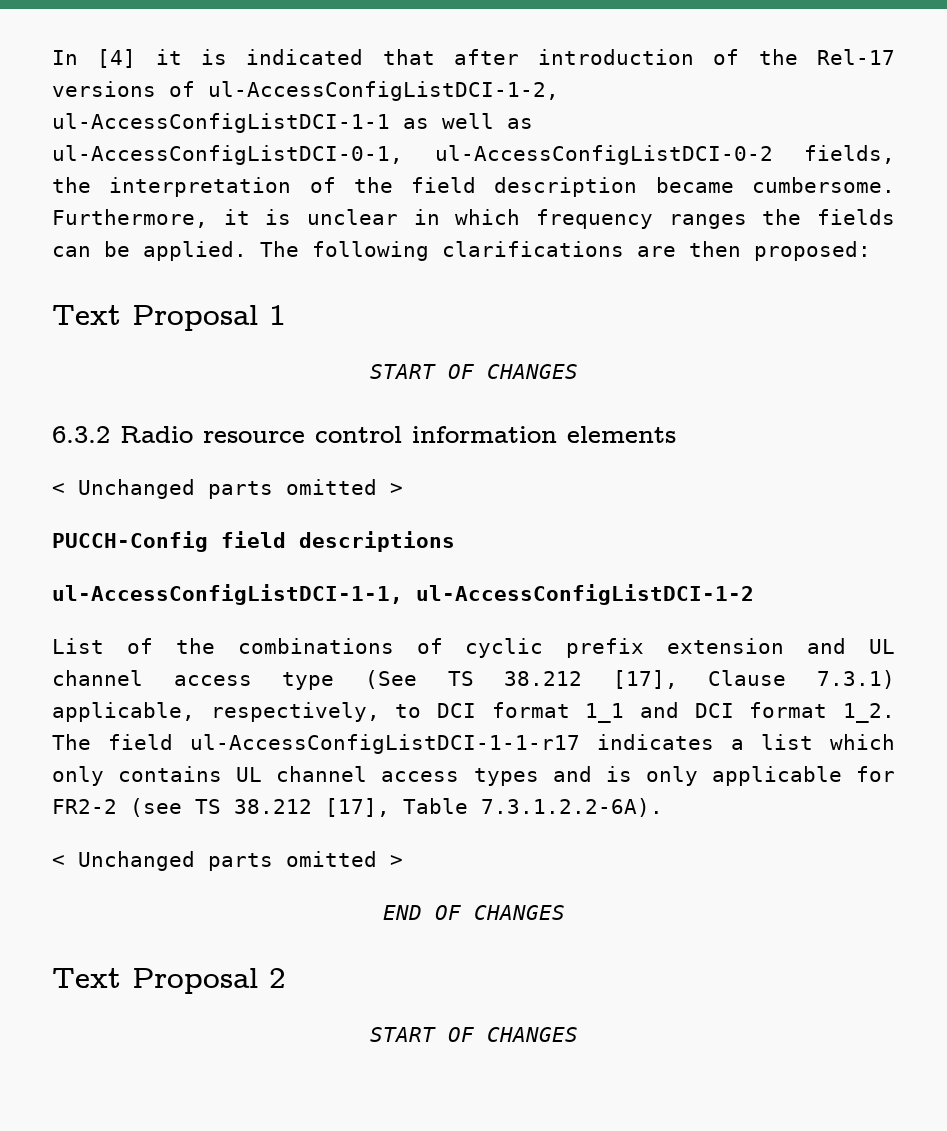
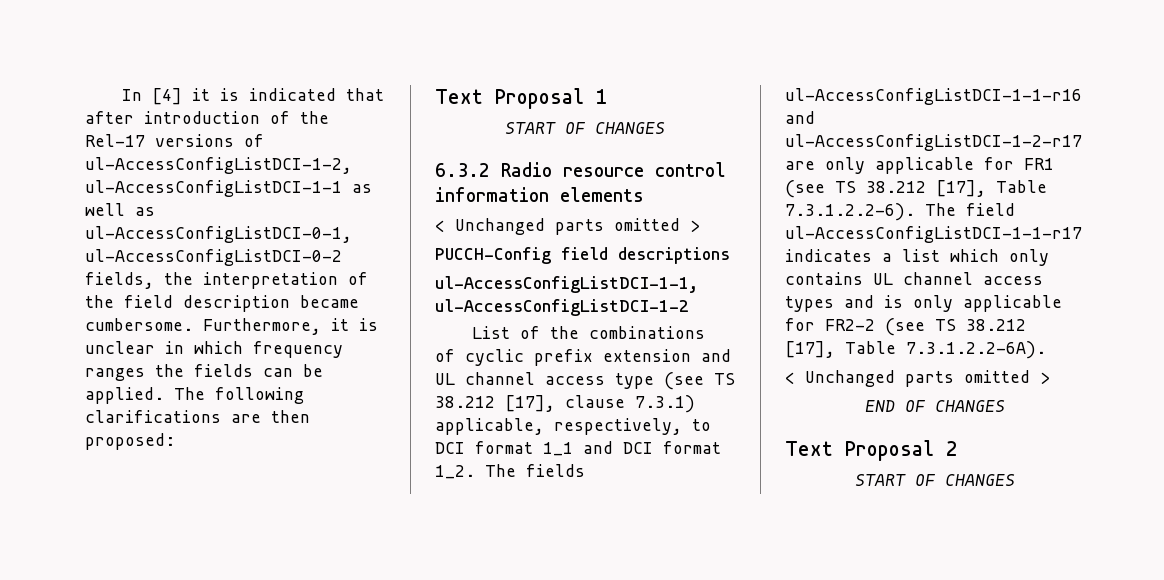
- List of the combinations of cyclic prefix extension and UL channel access type (See TS 38.212 [17], Clause 7.3.1) applicable, respectively, to DCI format 1_1 and DCI format 1_2.
+ List of the combinations of cyclic prefix extension and UL channel access type (see TS 38.212 [17], clause 7.3.1) applicable, respectively, to DCI format 1_1 and DCI format 1_2.
- The field ul-AccessConfigListDCI-1-1-r17 indicates a list which only contains UL channel access types and is only applicable for FR2-2 (see TS 38.212 [17], Table 7.3.1.2.2-6A).
+ The fields ul-AccessConfigListDCI-1-1-r16 and ul-AccessConfigListDCI-1-2-r17 are only applicable for FR1 (see TS 38.212 [17], Table 7.3.1.2.2-6). The field ul-AccessConfigListDCI-1-1-r17 indicates a list which only contains UL channel access types and is only applicable for FR2-2 (see TS 38.212 [17], Table 7.3.1.2.2-6A).

